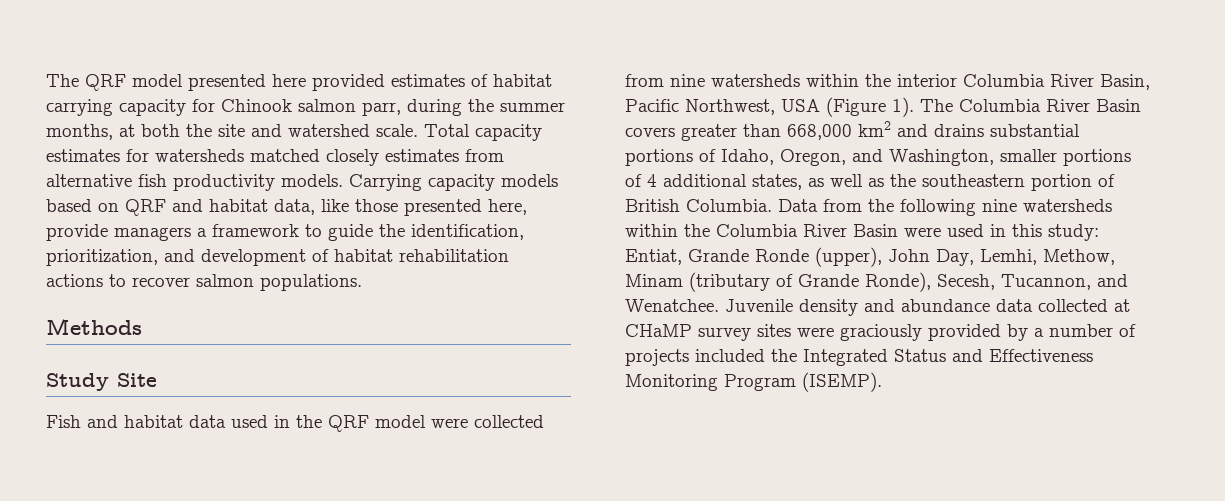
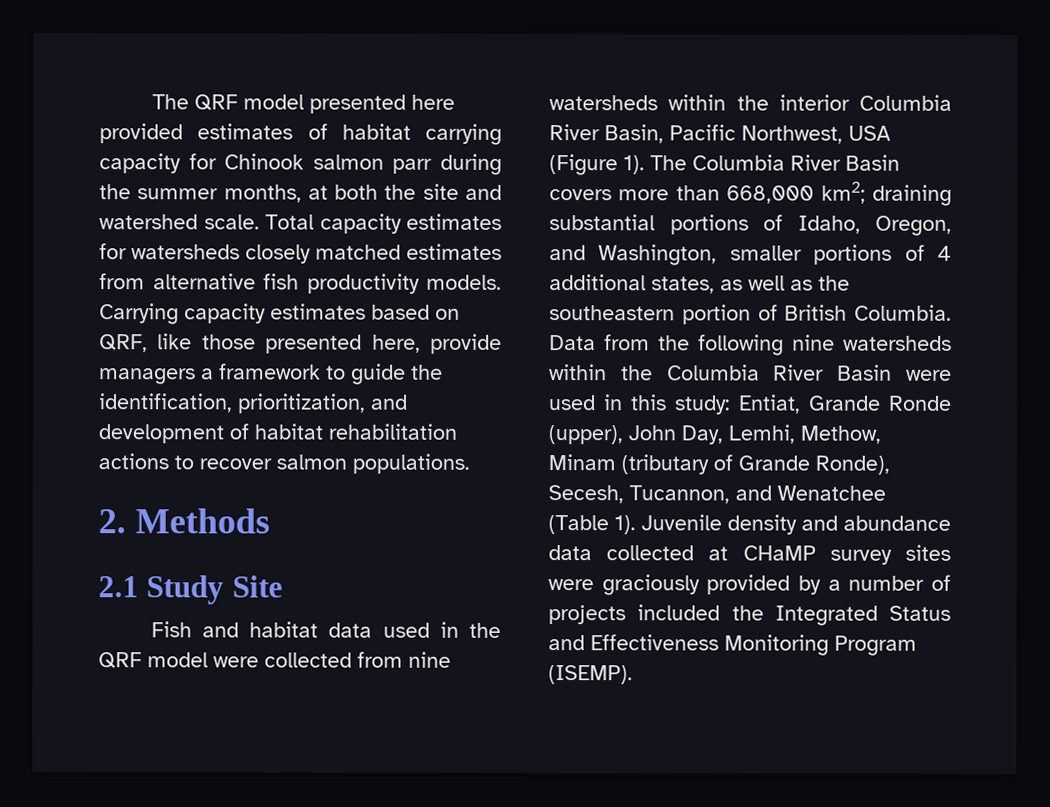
- The QRF model presented here provided estimates of habitat carrying capacity for Chinook salmon parr, during the summer months, at both the site and watershed scale.
+ The QRF model presented here provided estimates of habitat carrying capacity for Chinook salmon parr during the summer months, at both the site and watershed scale.
- Total capacity estimates for watersheds matched closely estimates from alternative fish productivity models.
+ Total capacity estimates for watersheds closely matched estimates from alternative fish productivity models.
- Carrying capacity models based on QRF and habitat data, like those presented here, provide managers a framework to guide the identification, prioritization, and development of habitat rehabilitation actions to recover salmon populations.
+ Carrying capacity estimates based on QRF, like those presented here, provide managers a framework to guide the identification, prioritization, and development of habitat rehabilitation actions to recover salmon populations.
- Methods
+ 2. Methods
- Study Site
+ 2.1 Study Site
- The Columbia River Basin covers greater than 668,000 km2 and drains substantial portions of Idaho, Oregon, and Washington, smaller portions of 4 additional states, as well as the southeastern portion of British Columbia.
+ The Columbia River Basin covers more than 668,000 km2; draining substantial portions of Idaho, Oregon, and Washington, smaller portions of 4 additional states, as well as the southeastern portion of British Columbia.
- Data from the following nine watersheds within the Columbia River Basin were used in this study: Entiat, Grande Ronde (upper), John Day, Lemhi, Methow, Minam (tributary of Grande Ronde), Secesh, Tucannon, and Wenatchee.
+ Data from the following nine watersheds within the Columbia River Basin were used in this study: Entiat, Grande Ronde (upper), John Day, Lemhi, Methow, Minam (tributary of Grande Ronde), Secesh, Tucannon, and Wenatchee (Table 1).

